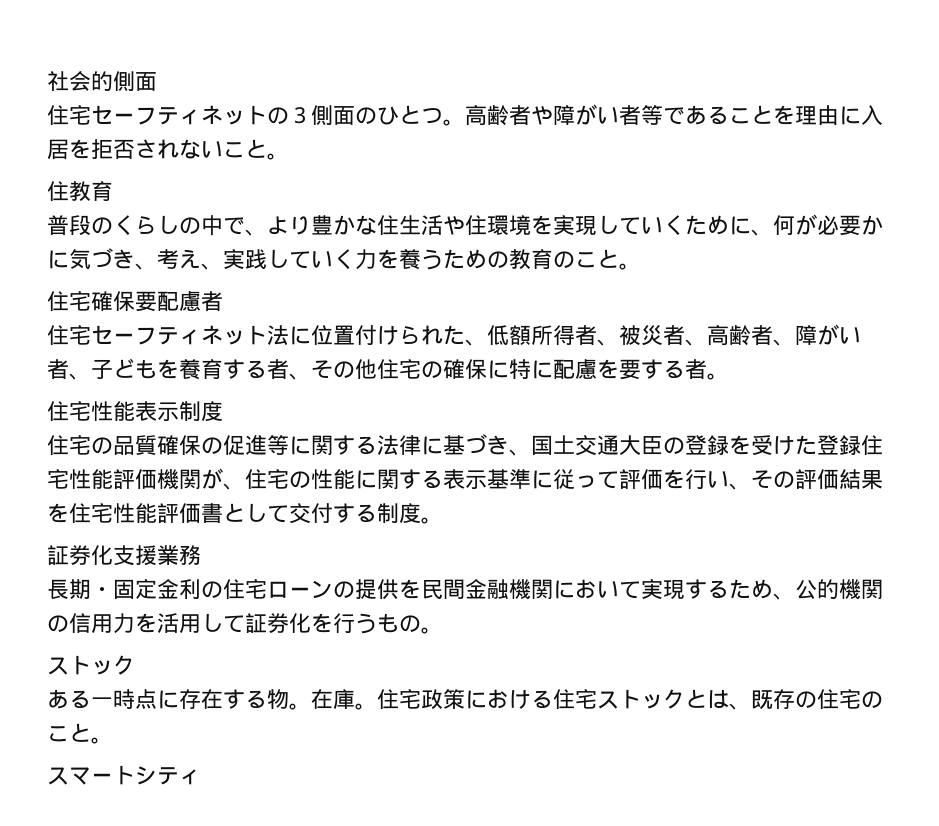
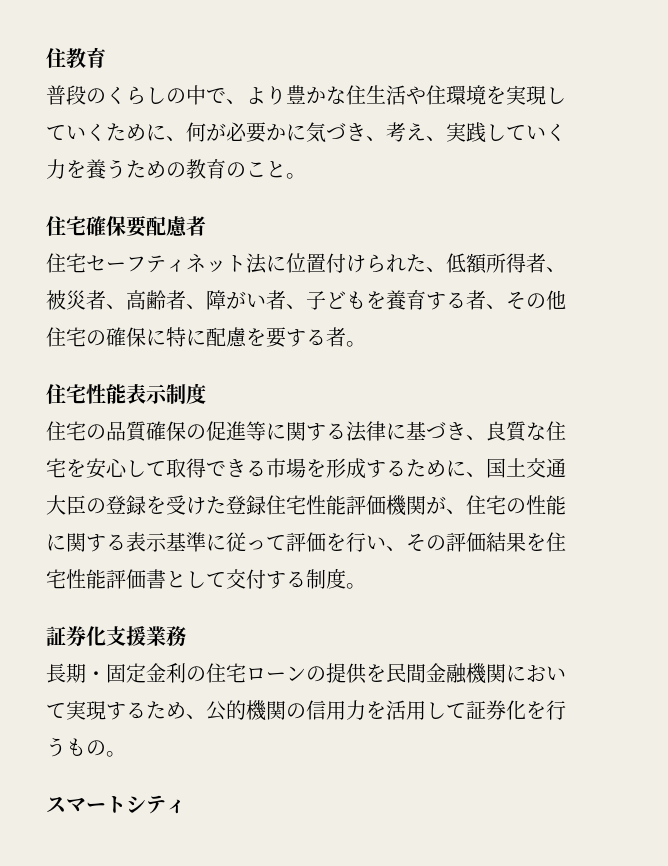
- 社会的側面
- 住宅セーフティネットの３側面のひとつ。高齢者や障がい者等であることを理由に入居を拒否されないこと。
- 住宅の品質確保の促進等に関する法律に基づき、国土交通大臣の登録を受けた登録住宅性能評価機関が、住宅の性能に関する表示基準に従って評価を行い、その評価結果を住宅性能評価書として交付する制度。
+ 住宅の品質確保の促進等に関する法律に基づき、良質な住宅を安心して取得できる市場を形成するために、国土交通大臣の登録を受けた登録住宅性能評価機関が、住宅の性能に関する表示基準に従って評価を行い、その評価結果を住宅性能評価書として交付する制度。
  長期・固定金利の住宅ローンの提供を民間金融機関において実現するため、公的機関の信用力を活用して証券化を行うもの。
- ストック
- ある一時点に存在する物。在庫。住宅政策における住宅ストックとは、既存の住宅のこと。

